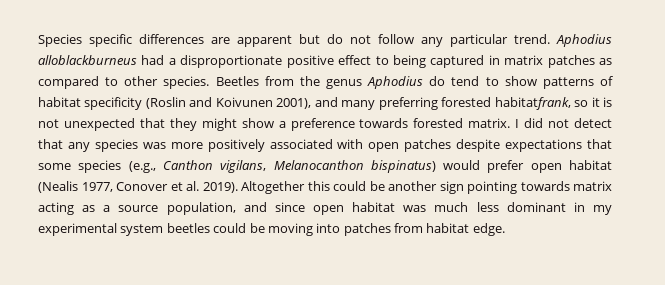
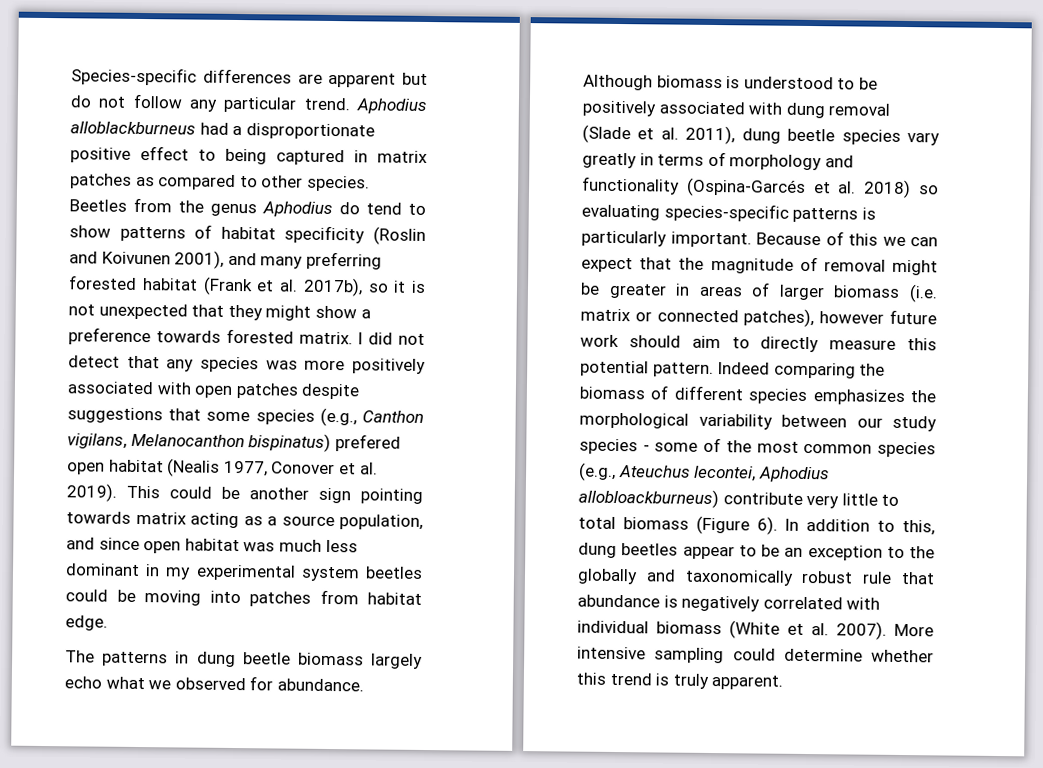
- Species specific differences are apparent but do not follow any particular trend.
+ Species-specific differences are apparent but do not follow any particular trend.
- Beetles from the genus Aphodius do tend to show patterns of habitat specificity (Roslin and Koivunen 2001), and many preferring forested habitatfrank, so it is not unexpected that they might show a preference towards forested matrix.
+ Beetles from the genus Aphodius do tend to show patterns of habitat specificity (Roslin and Koivunen 2001), and many preferring forested habitat (Frank et al. 2017b), so it is not unexpected that they might show a preference towards forested matrix.
- I did not detect that any species was more positively associated with open patches despite expectations that some species (e.g., Canthon vigilans, Melanocanthon bispinatus) would prefer open habitat (Nealis 1977, Conover et al. 2019).
+ I did not detect that any species was more positively associated with open patches despite suggestions that some species (e.g., Canthon vigilans, Melanocanthon bispinatus) prefered open habitat (Nealis 1977, Conover et al. 2019).
- Altogether this could be another sign pointing towards matrix acting as a source population, and since open habitat was much less dominant in my experimental system beetles could be moving into patches from habitat edge.
+ This could be another sign pointing towards matrix acting as a source population, and since open habitat was much less dominant in my experimental system beetles could be moving into patches from habitat edge.
+ The patterns in dung beetle biomass largely echo what we observed for abundance. Although biomass is understood to be positively associated with dung removal (Slade et al. 2011), dung beetle species vary greatly in terms of morphology and functionality (Ospina-Garcés et al. 2018) so evaluating species-specific patterns is particularly important. Because of this we can expect that the magnitude of removal might be greater in areas of larger biomass (i.e. matrix or connected patches), however future work should aim to directly measure this potential pattern. Indeed comparing the biomass of different species emphasizes the morphological variability between our study species - some of the most common species (e.g., Ateuchus lecontei, Aphodius allobloackburneus) contribute very little to total biomass (Figure 6). In addition to this, dung beetles appear to be an exception to the globally and taxonomically robust rule that abundance is negatively correlated with individual biomass (White et al. 2007). More intensive sampling could determine whether this trend is truly apparent.

